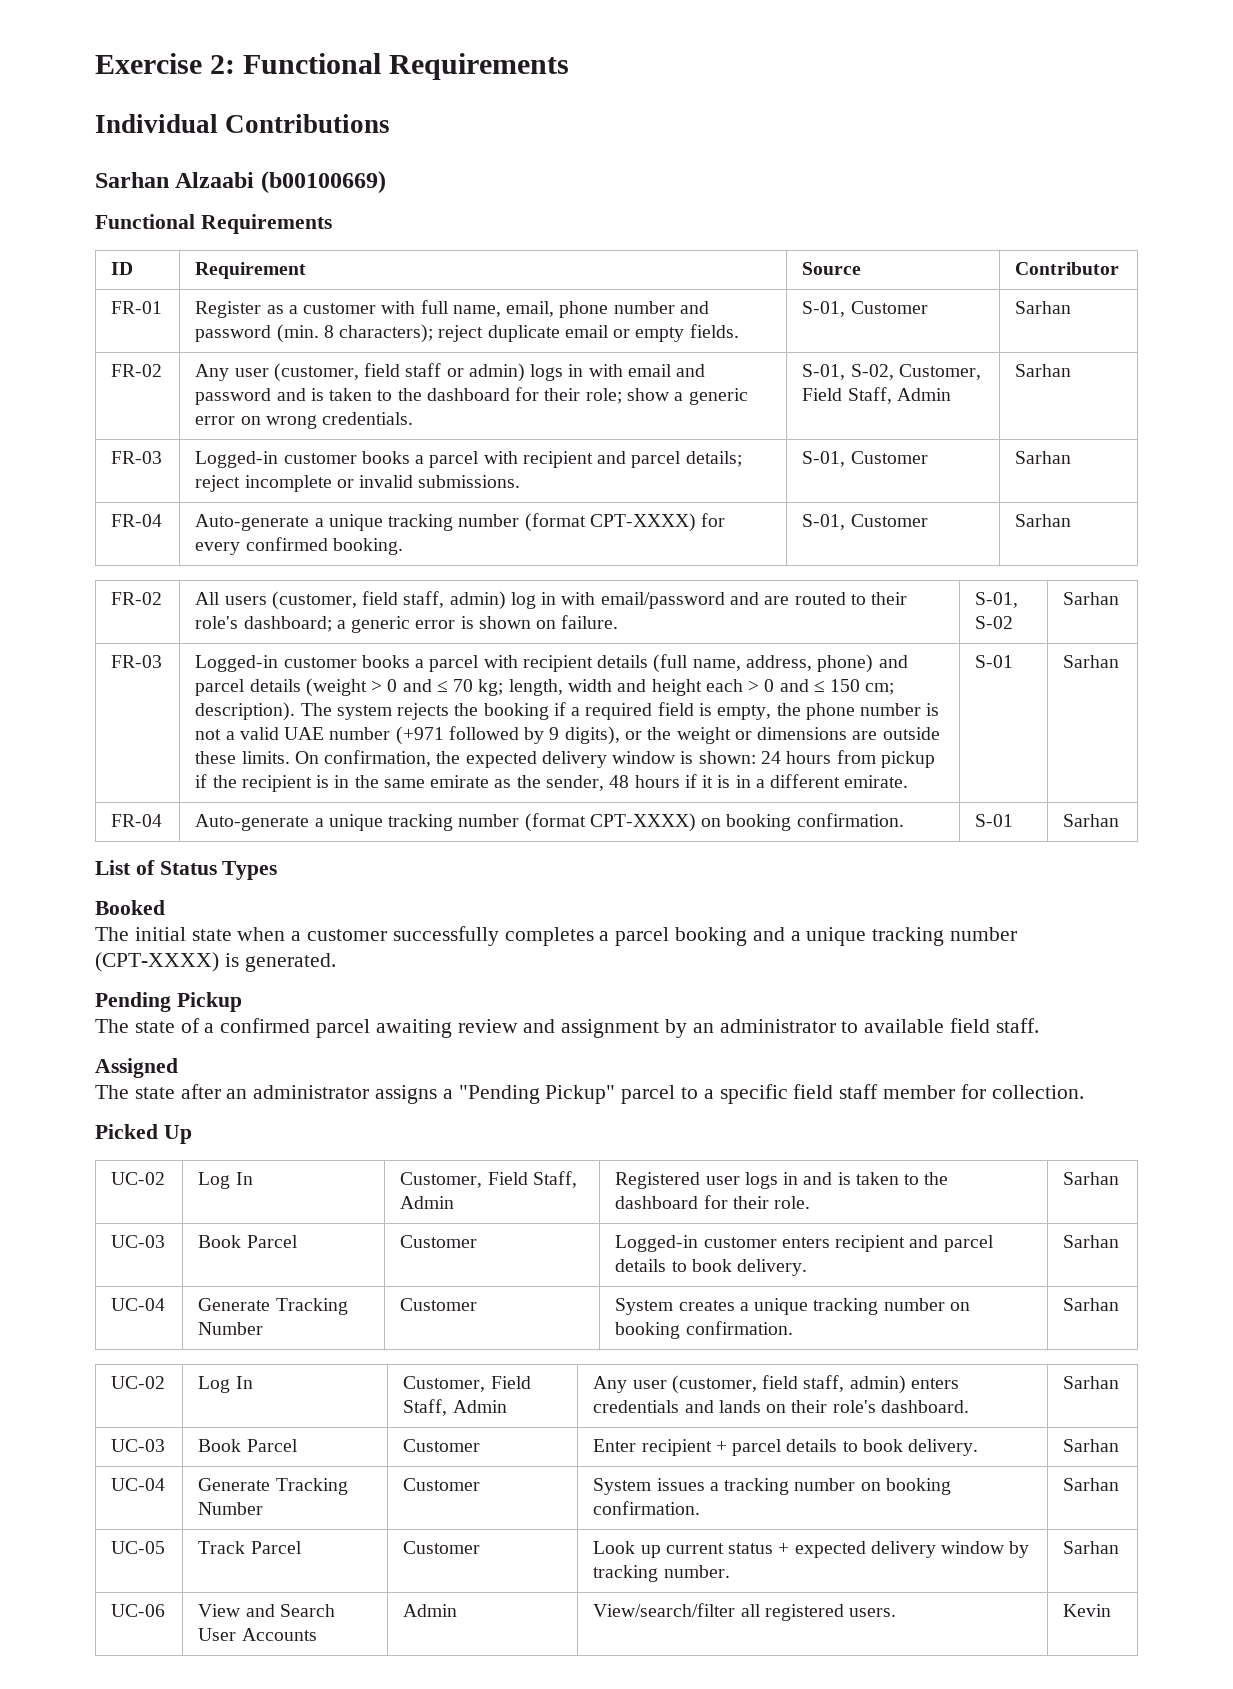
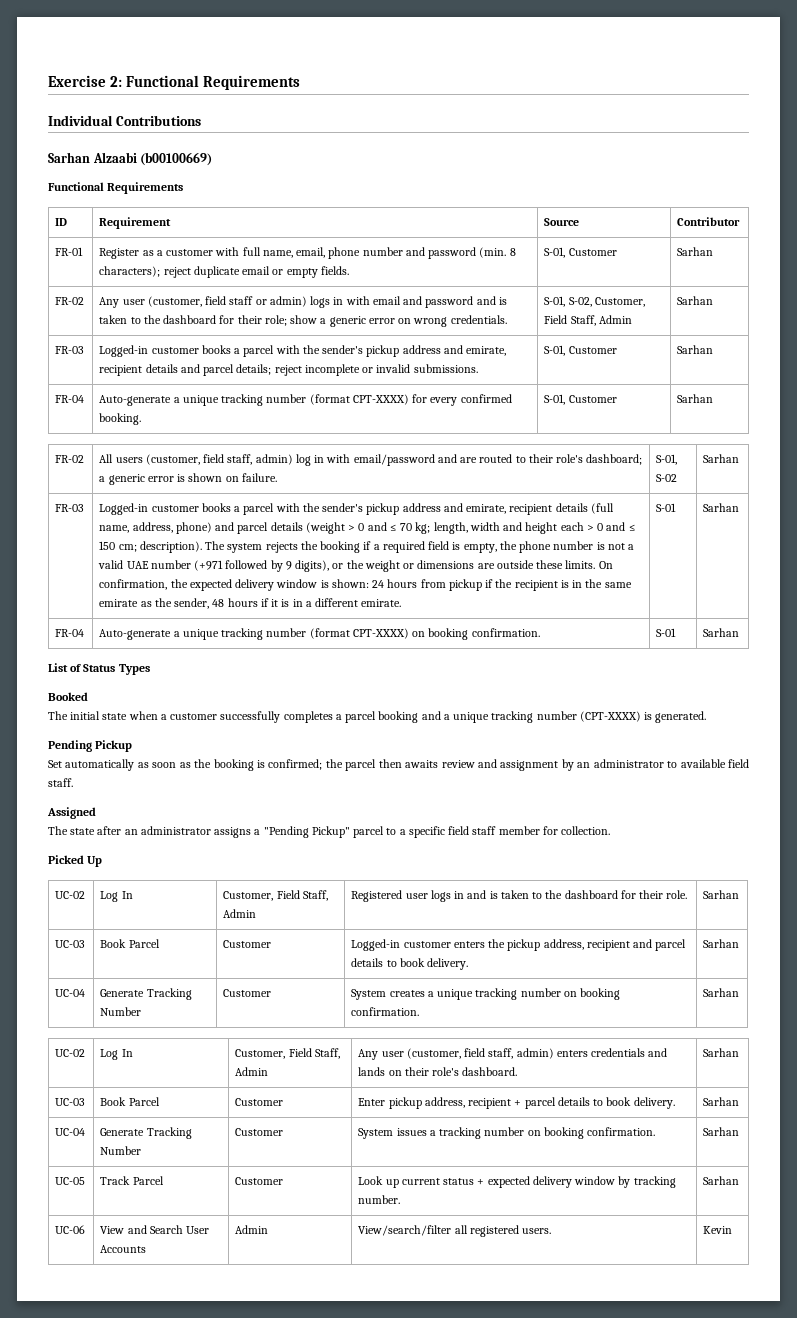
- FR-03 | Logged-in customer books a parcel with recipient and parcel details; reject incomplete or invalid submissions. | S-01, Customer | Sarhan
+ FR-03 | Logged-in customer books a parcel with the sender's pickup address and emirate, recipient details and parcel details; reject incomplete or invalid submissions. | S-01, Customer | Sarhan
- Logged-in customer books a parcel with recipient details (full name, address, phone) and parcel details (weight > 0 and ≤ 70 kg; length, width and height each > 0 and ≤ 150 cm; description).
+ Logged-in customer books a parcel with the sender's pickup address and emirate, recipient details (full name, address, phone) and parcel details (weight > 0 and ≤ 70 kg; length, width and height each > 0 and ≤ 150 cm; description).
- The state of a confirmed parcel awaiting review and assignment by an administrator to available field staff.
+ Set automatically as soon as the booking is confirmed; the parcel then awaits review and assignment by an administrator to available field staff.
- UC-03 | Book Parcel | Customer | Logged-in customer enters recipient and parcel details to book delivery. | Sarhan
+ UC-03 | Book Parcel | Customer | Logged-in customer enters the pickup address, recipient and parcel details to book delivery. | Sarhan
- UC-03 | Book Parcel | Customer | Enter recipient + parcel details to book delivery. | Sarhan
+ UC-03 | Book Parcel | Customer | Enter pickup address, recipient + parcel details to book delivery. | Sarhan

